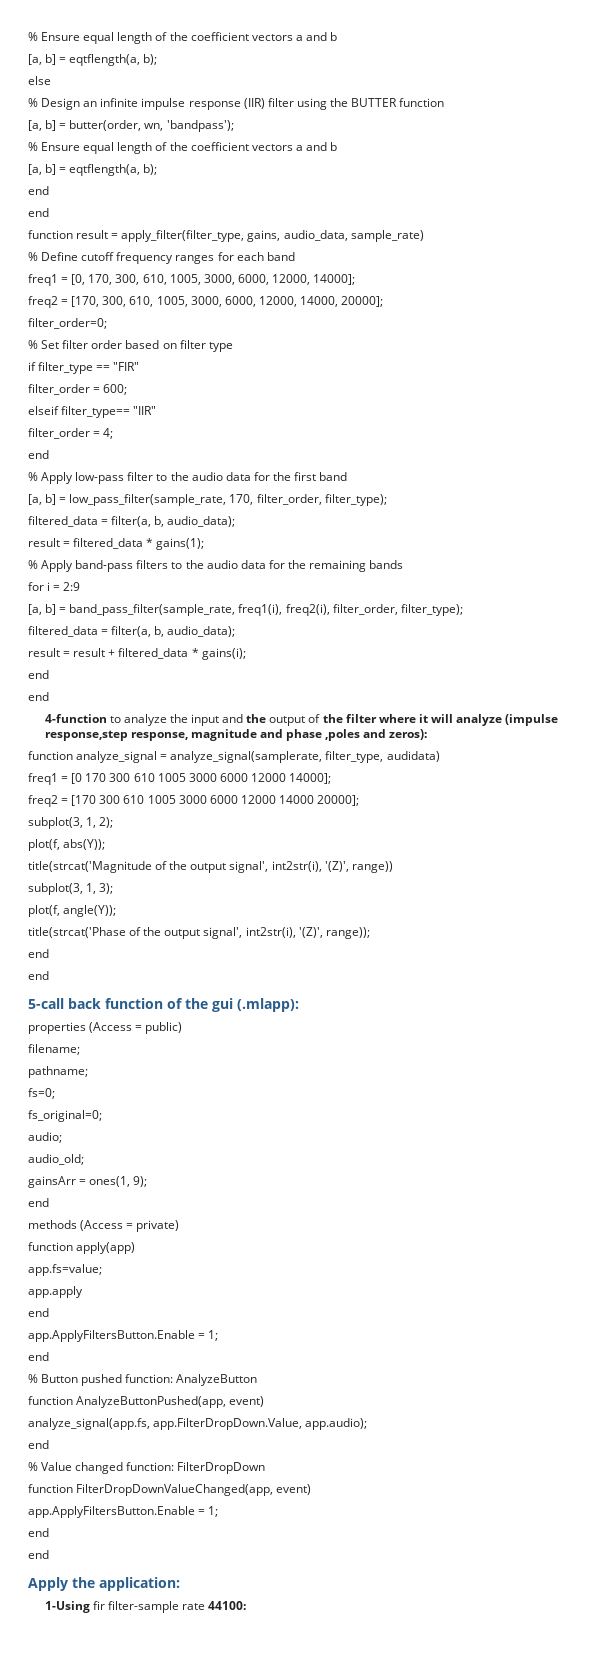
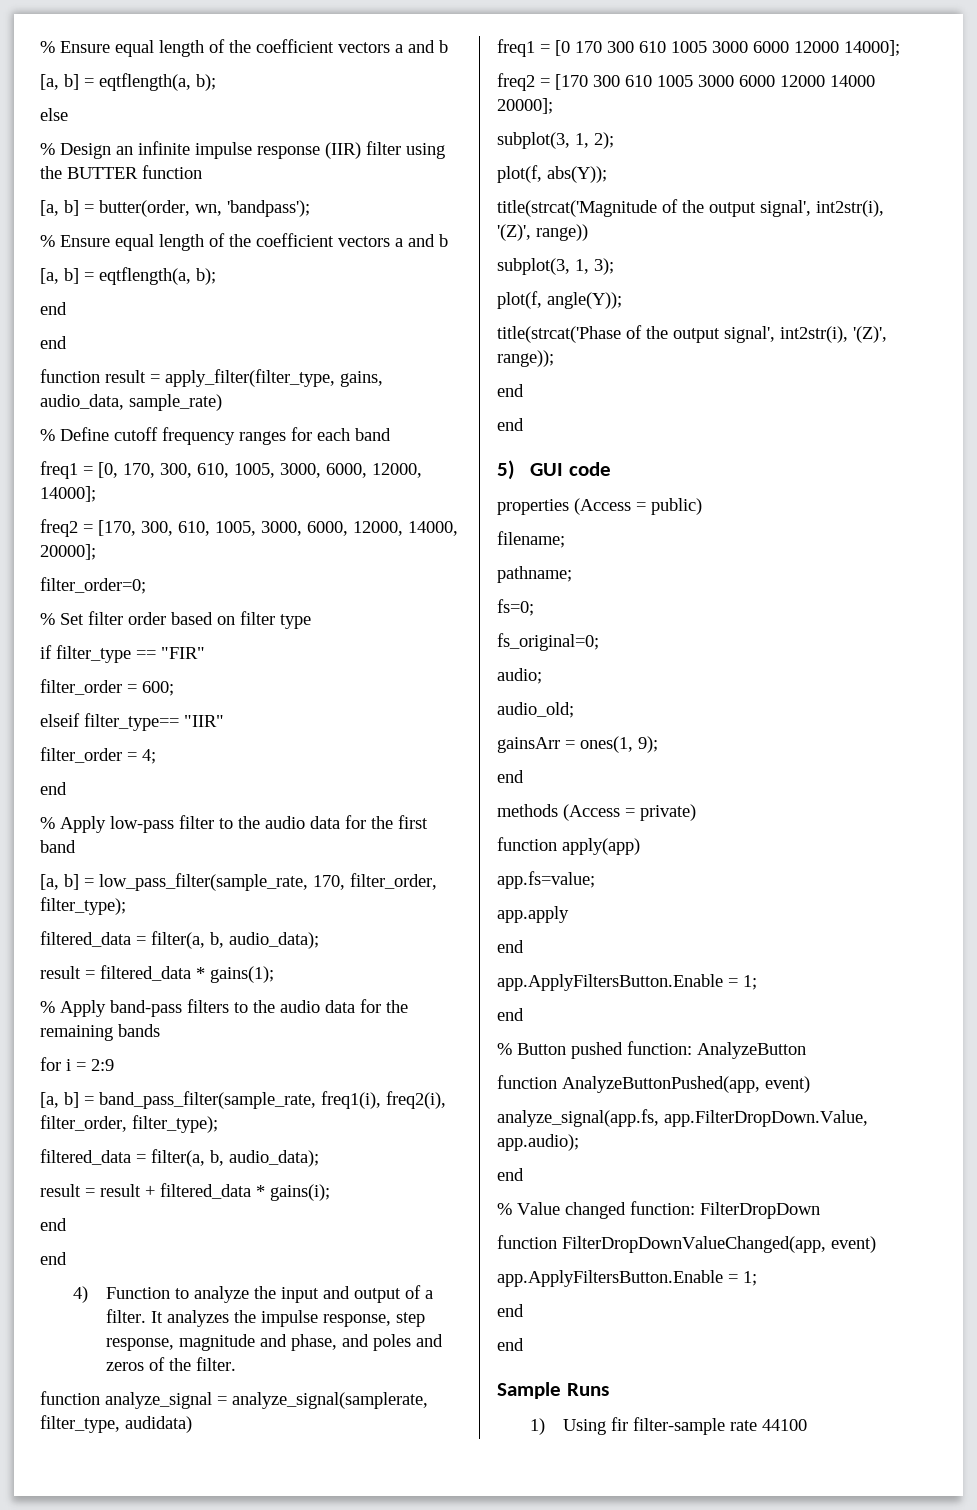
- 4-function to analyze the input and the output of the filter where it will analyze (impulse response,step response, magnitude and phase ,poles and zeros):
+ 4) Function to analyze the input and output of a filter. It analyzes the impulse response, step response, magnitude and phase, and poles and zeros of the filter.
- 5-call back function of the gui (.mlapp):
+ 5) GUI code
- Apply the application:
- 1-Using fir filter-sample rate 44100:
+ Sample Runs
+ 1) Using fir filter-sample rate 44100

